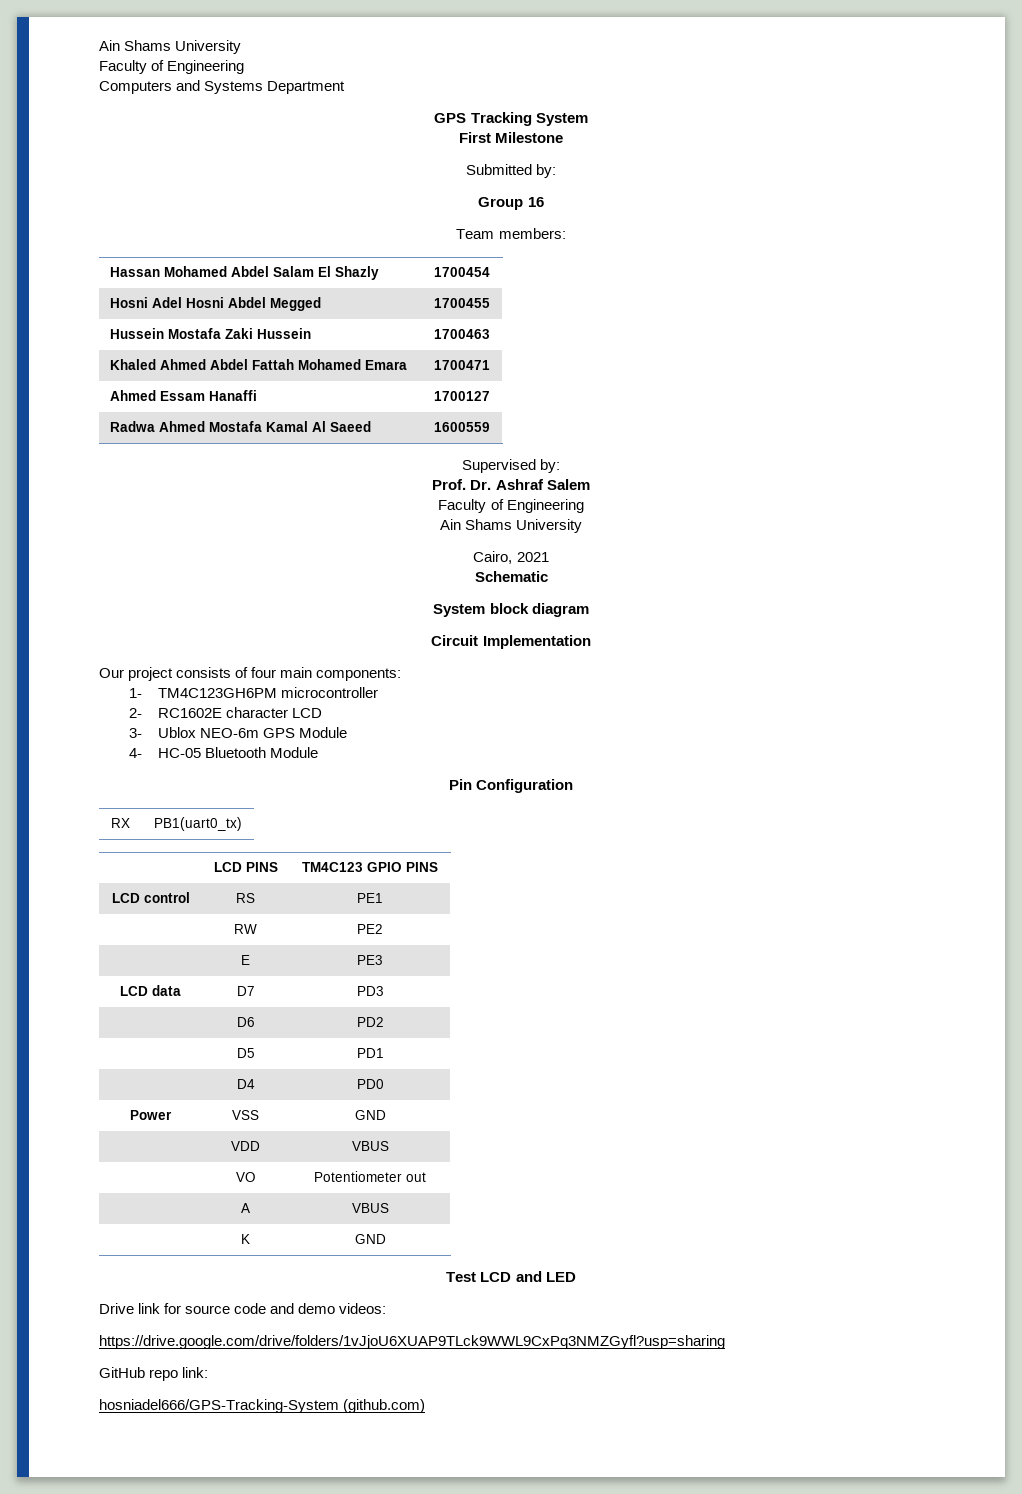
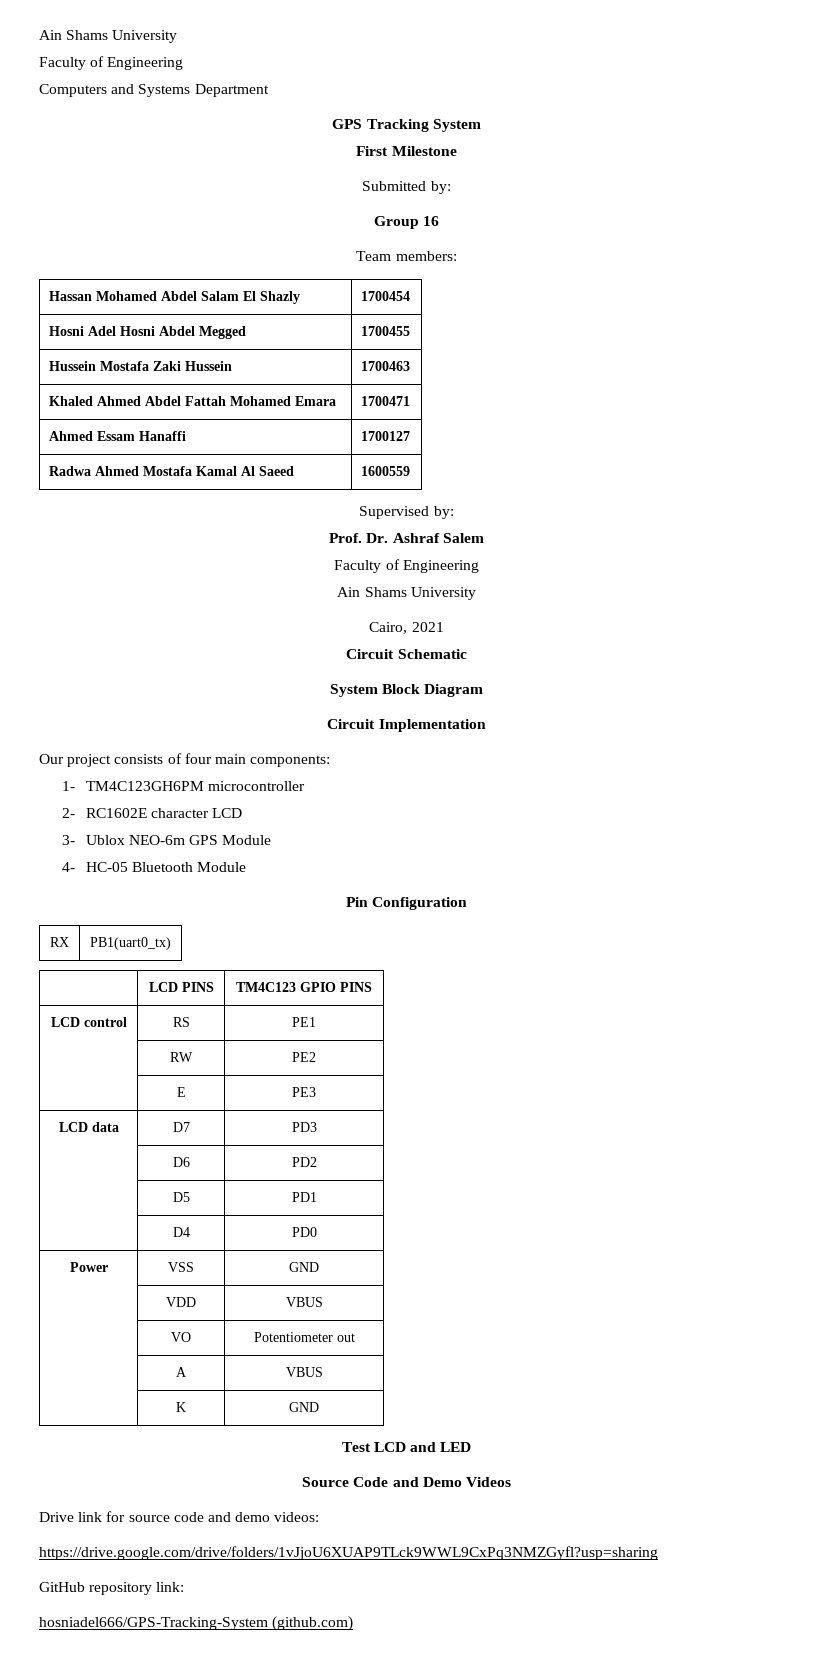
- Schematic
+ Circuit Schematic
- System block diagram
+ System Block Diagram
+ Source Code and Demo Videos
- GitHub repo link:
+ GitHub repository link:

